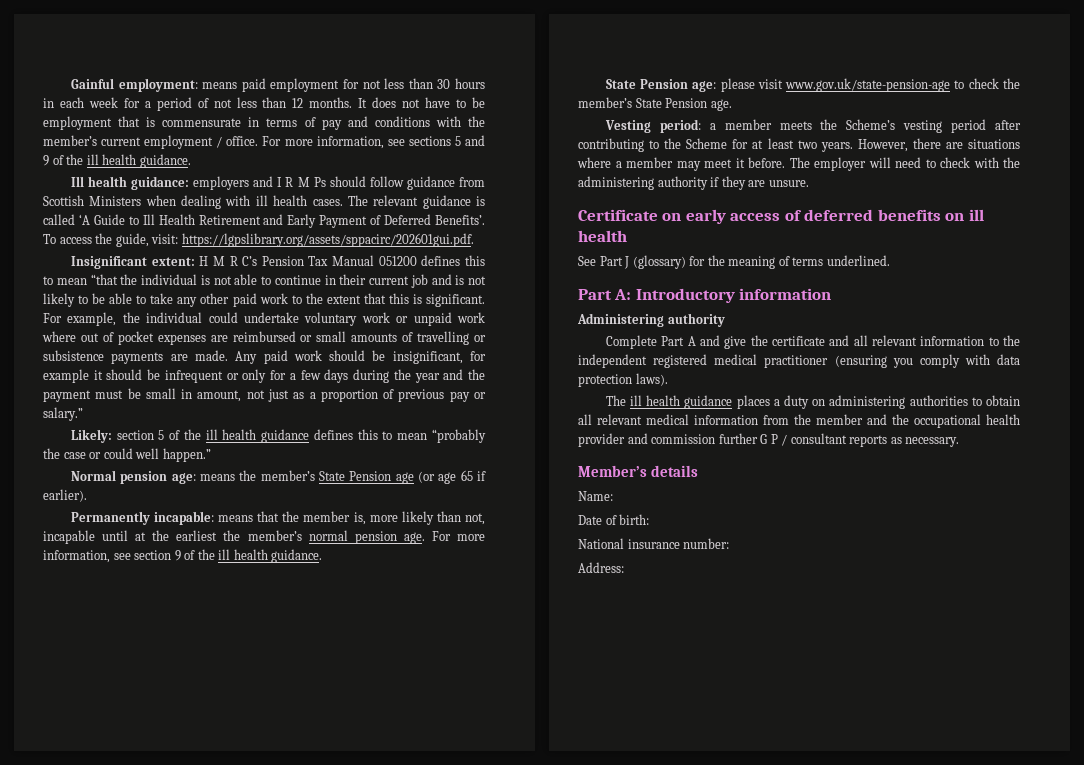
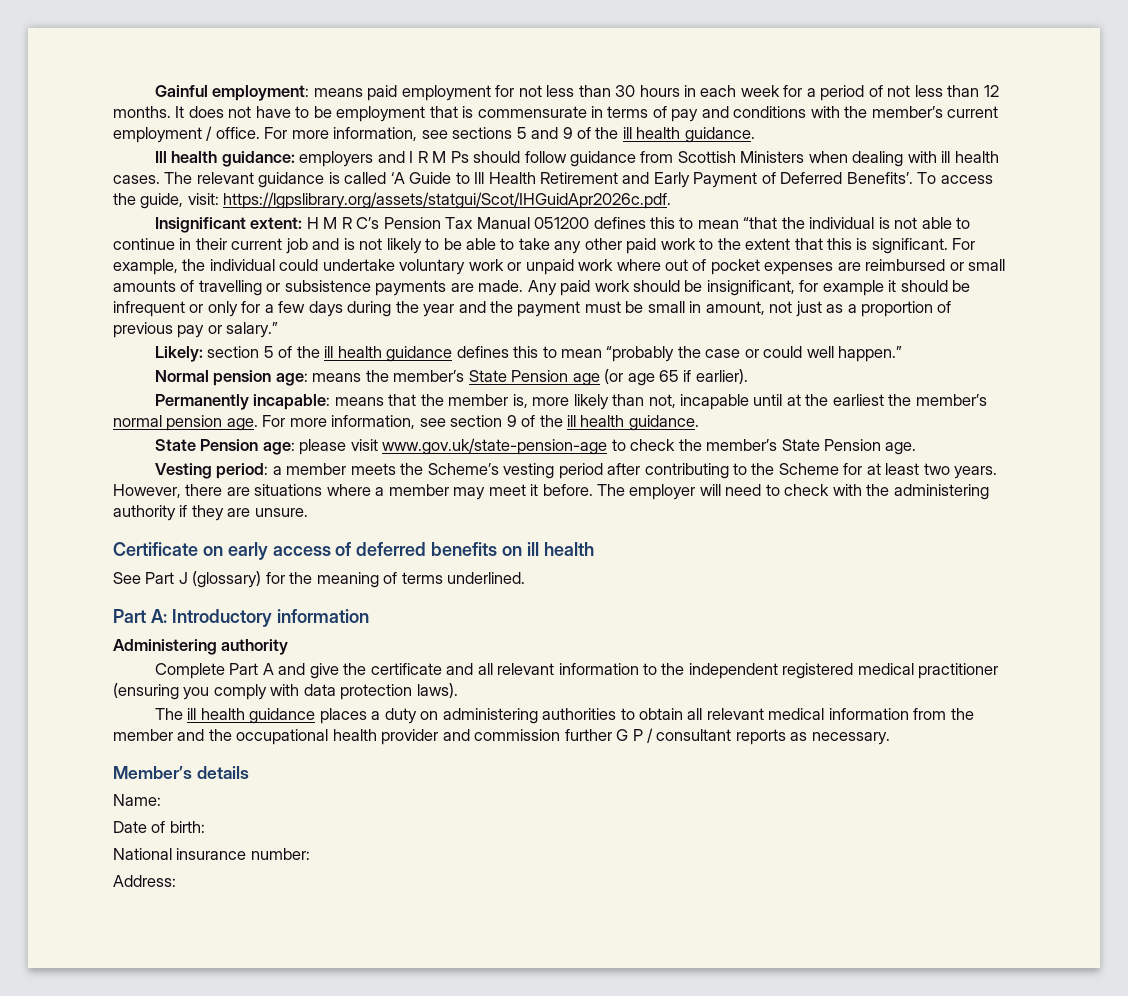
- To access the guide, visit: https://lgpslibrary.org/assets/sppacirc/202601gui.pdf.
+ To access the guide, visit: https://lgpslibrary.org/assets/statgui/Scot/IHGuidApr2026c.pdf.

